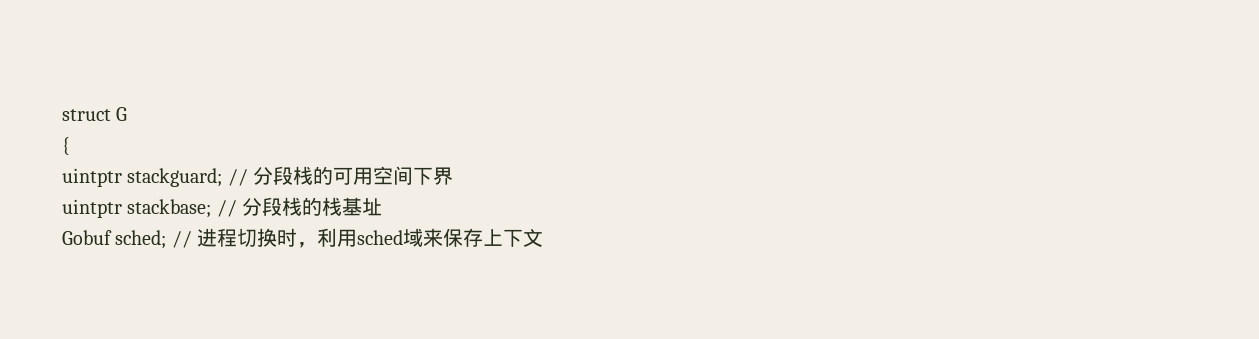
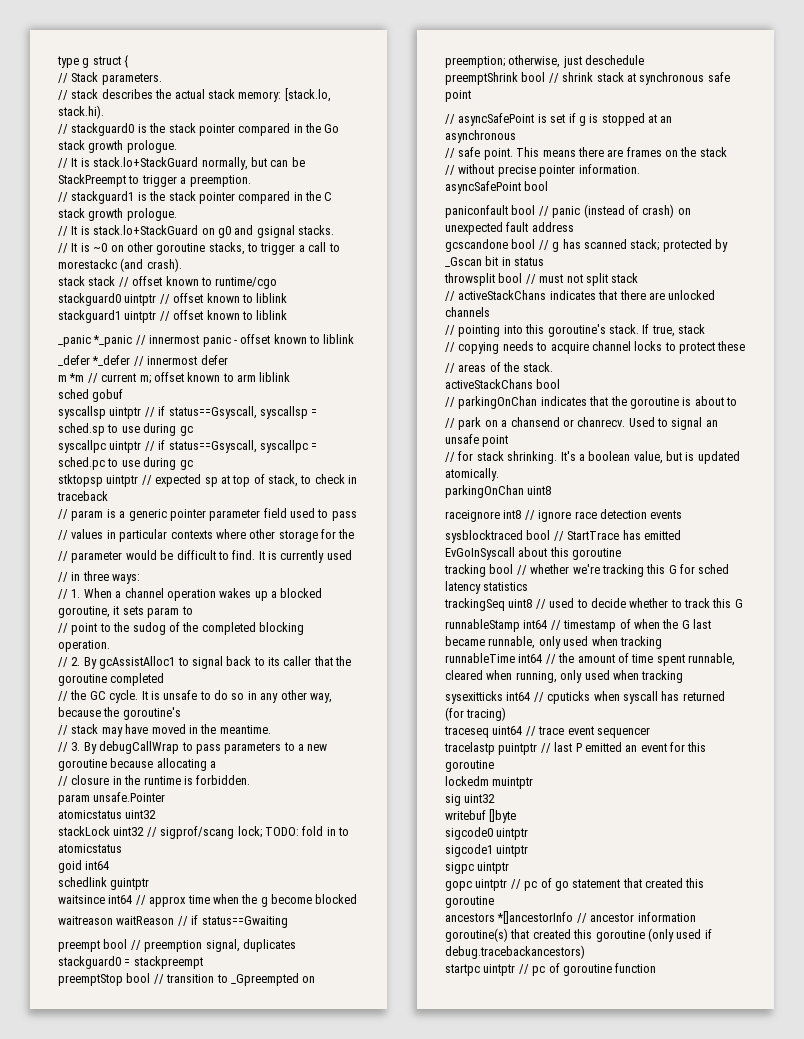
- struct G
- {
- uintptr stackguard; // 分段栈的可用空间下界
- uintptr stackbase; // 分段栈的栈基址
- Gobuf sched; // 进程切换时，利用sched域来保存上下文
+ type g struct {
+ // Stack parameters.
+ // stack describes the actual stack memory: [stack.lo, stack.hi).
+ // stackguard0 is the stack pointer compared in the Go stack growth prologue.
+ // It is stack.lo+StackGuard normally, but can be StackPreempt to trigger a preemption.
+ // stackguard1 is the stack pointer compared in the C stack growth prologue.
+ // It is stack.lo+StackGuard on g0 and gsignal stacks.
+ // It is ~0 on other goroutine stacks, to trigger a call to morestackc (and crash).
+ stack stack // offset known to runtime/cgo
+ stackguard0 uintptr // offset known to liblink
+ stackguard1 uintptr // offset known to liblink
+ _panic *_panic // innermost panic - offset known to liblink
+ _defer *_defer // innermost defer
+ m *m // current m; offset known to arm liblink
+ sched gobuf
+ syscallsp uintptr // if status==Gsyscall, syscallsp = sched.sp to use during gc
+ syscallpc uintptr // if status==Gsyscall, syscallpc = sched.pc to use during gc
+ stktopsp uintptr // expected sp at top of stack, to check in traceback
+ // param is a generic pointer parameter field used to pass
+ // values in particular contexts where other storage for the
+ // parameter would be difficult to find. It is currently used
+ // in three ways:
+ // 1. When a channel operation wakes up a blocked goroutine, it sets param to
+ // point to the sudog of the completed blocking operation.
+ // 2. By gcAssistAlloc1 to signal back to its caller that the goroutine completed
+ // the GC cycle. It is unsafe to do so in any other way, because the goroutine's
+ // stack may have moved in the meantime.
+ // 3. By debugCallWrap to pass parameters to a new goroutine because allocating a
+ // closure in the runtime is forbidden.
+ param unsafe.Pointer
+ atomicstatus uint32
+ stackLock uint32 // sigprof/scang lock; TODO: fold in to atomicstatus
+ goid int64
+ schedlink guintptr
+ waitsince int64 // approx time when the g become blocked
+ waitreason waitReason // if status==Gwaiting
+ preempt bool // preemption signal, duplicates stackguard0 = stackpreempt
+ preemptStop bool // transition to _Gpreempted on preemption; otherwise, just deschedule
+ preemptShrink bool // shrink stack at synchronous safe point
+ // asyncSafePoint is set if g is stopped at an asynchronous
+ // safe point. This means there are frames on the stack
+ // without precise pointer information.
+ asyncSafePoint bool
+ paniconfault bool // panic (instead of crash) on unexpected fault address
+ gcscandone bool // g has scanned stack; protected by _Gscan bit in status
+ throwsplit bool // must not split stack
+ // activeStackChans indicates that there are unlocked channels
+ // pointing into this goroutine's stack. If true, stack
+ // copying needs to acquire channel locks to protect these
+ // areas of the stack.
+ activeStackChans bool
+ // parkingOnChan indicates that the goroutine is about to
+ // park on a chansend or chanrecv. Used to signal an unsafe point
+ // for stack shrinking. It's a boolean value, but is updated atomically.
+ parkingOnChan uint8
+ raceignore int8 // ignore race detection events
+ sysblocktraced bool // StartTrace has emitted EvGoInSyscall about this goroutine
+ tracking bool // whether we're tracking this G for sched latency statistics
+ trackingSeq uint8 // used to decide whether to track this G
+ runnableStamp int64 // timestamp of when the G last became runnable, only used when tracking
+ runnableTime int64 // the amount of time spent runnable, cleared when running, only used when tracking
+ sysexitticks int64 // cputicks when syscall has returned (for tracing)
+ traceseq uint64 // trace event sequencer
+ tracelastp puintptr // last P emitted an event for this goroutine
+ lockedm muintptr
+ sig uint32
+ writebuf []byte
+ sigcode0 uintptr
+ sigcode1 uintptr
+ sigpc uintptr
+ gopc uintptr // pc of go statement that created this goroutine
+ ancestors *[]ancestorInfo // ancestor information goroutine(s) that created this goroutine (only used if debug.tracebackancestors)
+ startpc uintptr // pc of goroutine function

